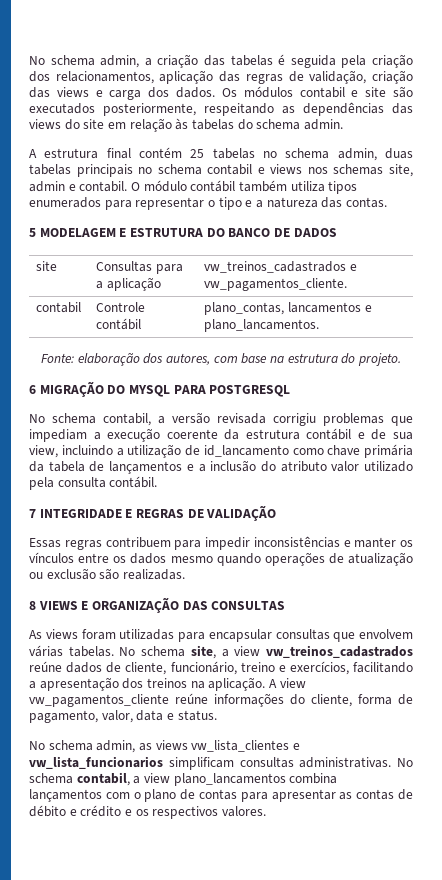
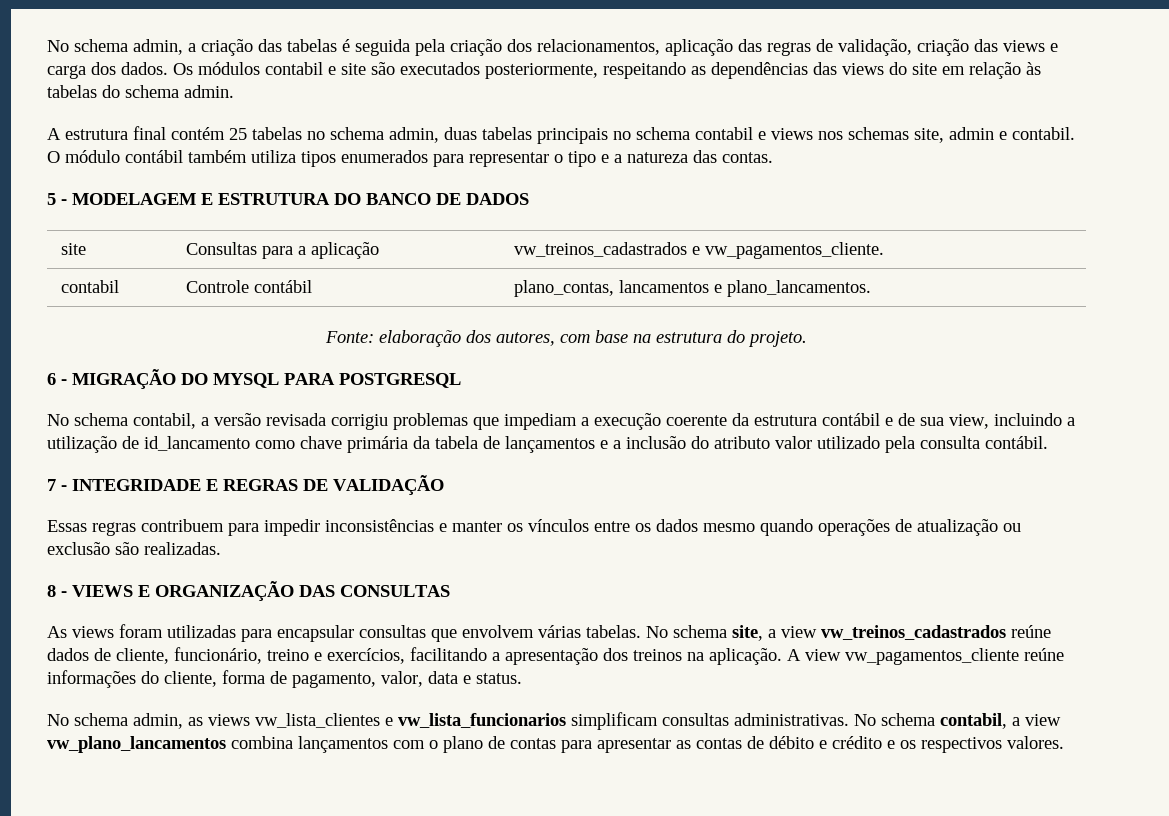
- 5 MODELAGEM E ESTRUTURA DO BANCO DE DADOS
+ 5 - MODELAGEM E ESTRUTURA DO BANCO DE DADOS
- 6 MIGRAÇÃO DO MYSQL PARA POSTGRESQL
+ 6 - MIGRAÇÃO DO MYSQL PARA POSTGRESQL
- 7 INTEGRIDADE E REGRAS DE VALIDAÇÃO
+ 7 - INTEGRIDADE E REGRAS DE VALIDAÇÃO
- 8 VIEWS E ORGANIZAÇÃO DAS CONSULTAS
+ 8 - VIEWS E ORGANIZAÇÃO DAS CONSULTAS
- No schema contabil, a view plano_lancamentos combina lançamentos com o plano de contas para apresentar as contas de débito e crédito e os respectivos valores.
+ No schema contabil, a view vw_plano_lancamentos combina lançamentos com o plano de contas para apresentar as contas de débito e crédito e os respectivos valores.

